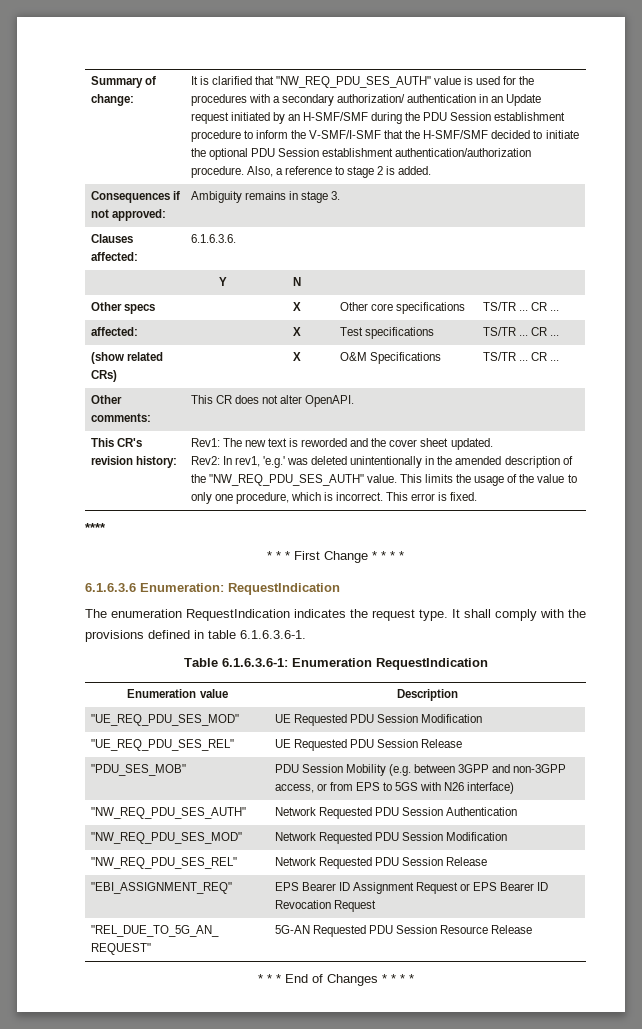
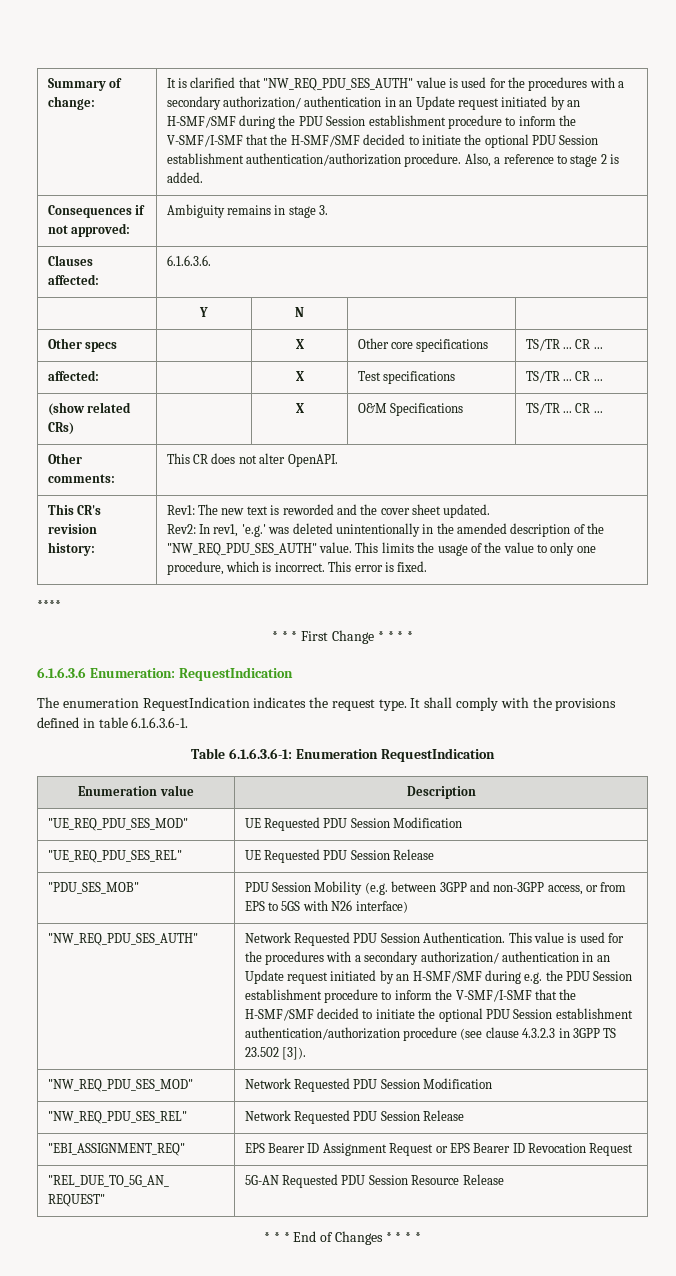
- Network Requested PDU Session Authentication
+ Network Requested PDU Session Authentication. This value is used for the procedures with a secondary authorization/ authentication in an Update request initiated by an H-SMF/SMF during e.g. the PDU Session establishment procedure to inform the V-SMF/I-SMF that the H-SMF/SMF decided to initiate the optional PDU Session establishment authentication/authorization procedure (see clause 4.3.2.3 in 3GPP TS 23.502 [3]).

